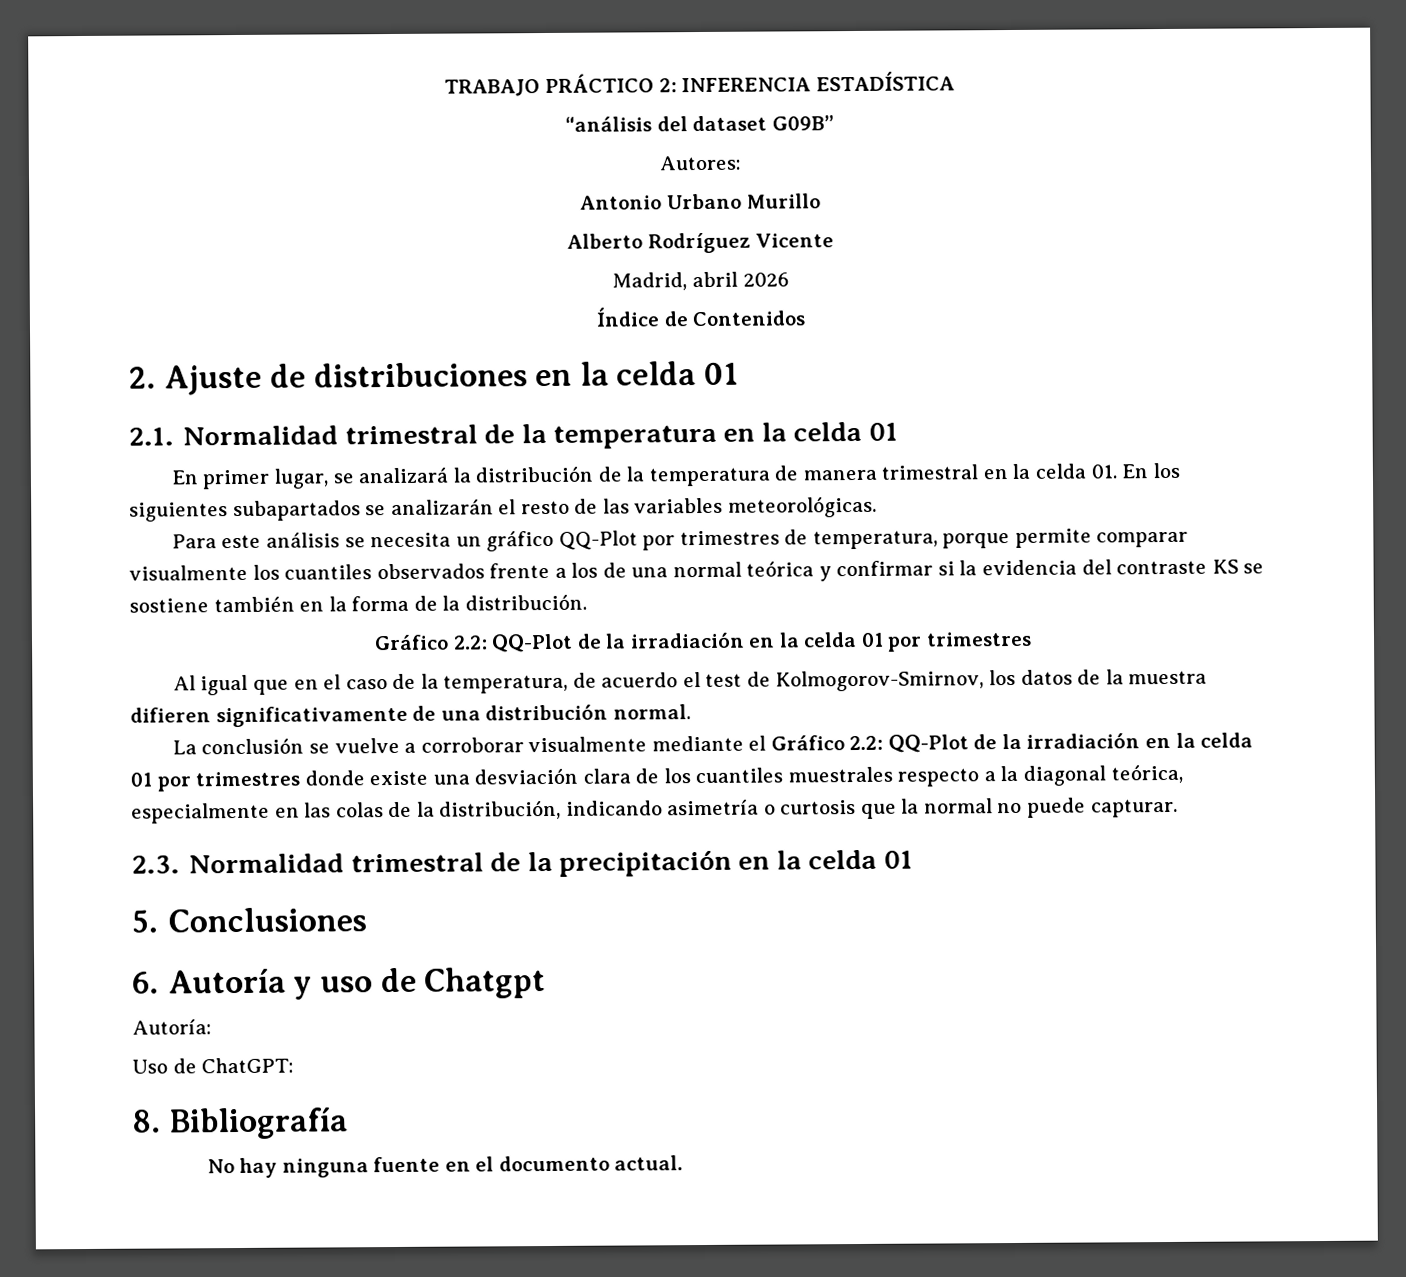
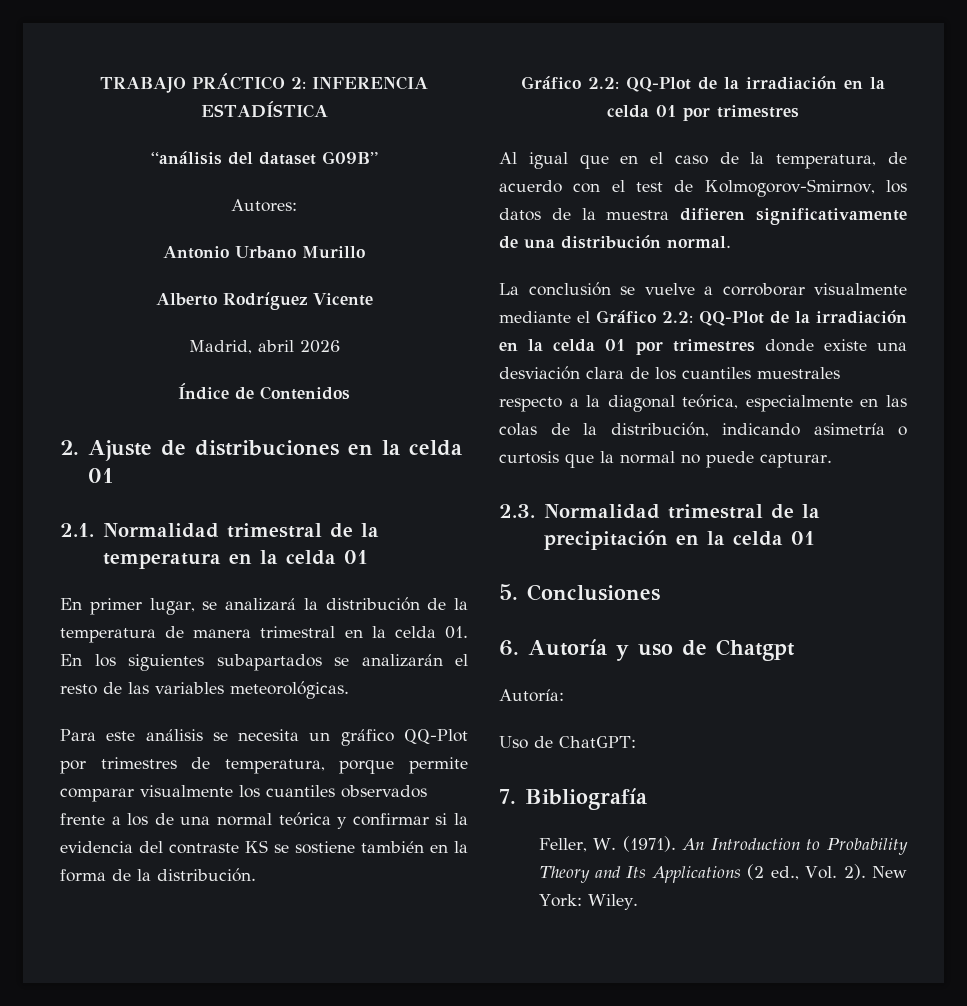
- Al igual que en el caso de la temperatura, de acuerdo el test de Kolmogorov-Smirnov, los datos de la muestra difieren significativamente de una distribución normal.
+ Al igual que en el caso de la temperatura, de acuerdo con el test de Kolmogorov-Smirnov, los datos de la muestra difieren significativamente de una distribución normal.
- 8. Bibliografía
+ 7. Bibliografía
- No hay ninguna fuente en el documento actual.
+ Feller, W. (1971). An Introduction to Probability Theory and Its Applications (2 ed., Vol. 2). New York: Wiley.

